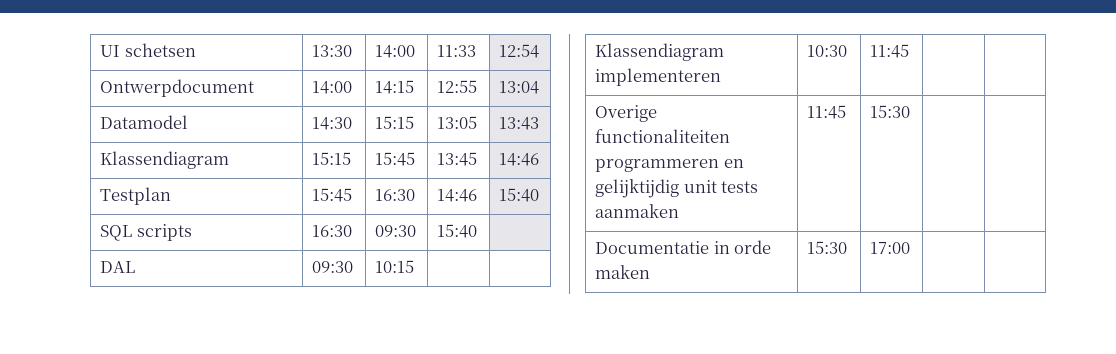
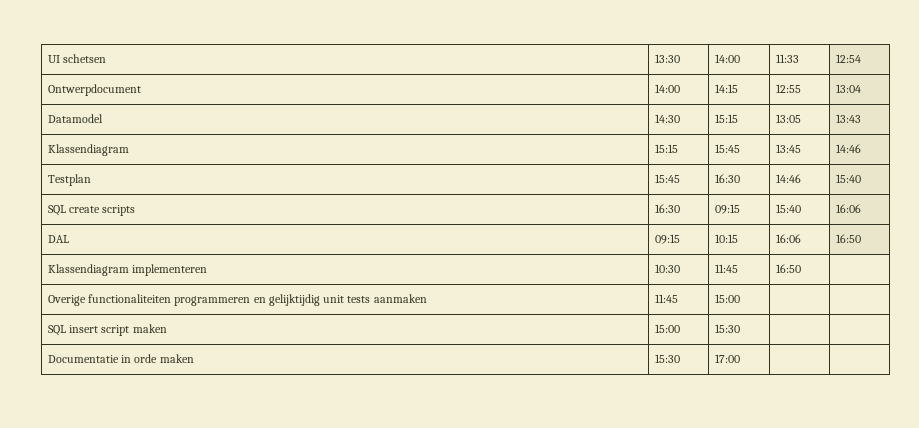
- SQL scripts | 16:30 | 09:30 | 15:40 |
+ SQL create scripts | 16:30 | 09:15 | 15:40 | 16:06
- DAL | 09:30 | 10:15 | |
+ DAL | 09:15 | 10:15 | 16:06 | 16:50
- Klassendiagram implementeren | 10:30 | 11:45 | |
+ Klassendiagram implementeren | 10:30 | 11:45 | 16:50 |
- Overige functionaliteiten programmeren en gelijktijdig unit tests aanmaken | 11:45 | 15:30 | |
+ Overige functionaliteiten programmeren en gelijktijdig unit tests aanmaken | 11:45 | 15:00 | |
+ SQL insert script maken | 15:00 | 15:30 | |

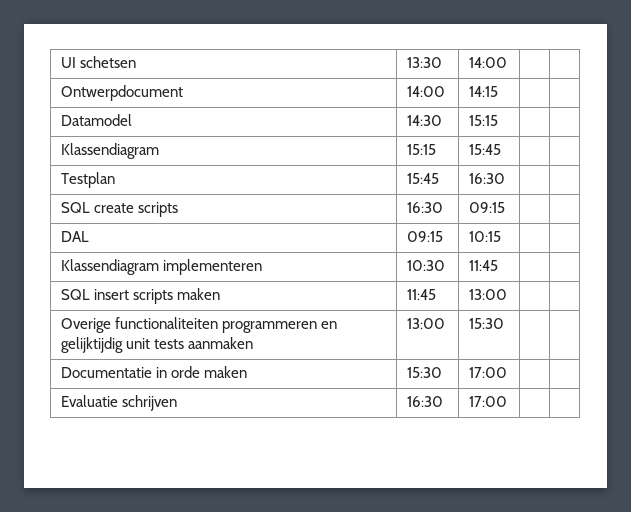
- UI schetsen | 13:30 | 14:00 | 11:33 | 12:54
+ UI schetsen | 13:30 | 14:00 | |
- Ontwerpdocument | 14:00 | 14:15 | 12:55 | 13:04
+ Ontwerpdocument | 14:00 | 14:15 | |
- Datamodel | 14:30 | 15:15 | 13:05 | 13:43
+ Datamodel | 14:30 | 15:15 | |
- Klassendiagram | 15:15 | 15:45 | 13:45 | 14:46
+ Klassendiagram | 15:15 | 15:45 | |
- Testplan | 15:45 | 16:30 | 14:46 | 15:40
+ Testplan | 15:45 | 16:30 | |
- SQL create scripts | 16:30 | 09:15 | 15:40 | 16:06
+ SQL create scripts | 16:30 | 09:15 | |
- DAL | 09:15 | 10:15 | 16:06 | 16:50
+ DAL | 09:15 | 10:15 | |
- Klassendiagram implementeren | 10:30 | 11:45 | 16:50 |
+ Klassendiagram implementeren | 10:30 | 11:45 | |
+ SQL insert scripts maken | 11:45 | 13:00 | |
- Overige functionaliteiten programmeren en gelijktijdig unit tests aanmaken | 11:45 | 15:00 | |
- SQL insert script maken | 15:00 | 15:30 | |
+ Overige functionaliteiten programmeren en gelijktijdig unit tests aanmaken | 13:00 | 15:30 | |
+ Evaluatie schrijven | 16:30 | 17:00 | |

